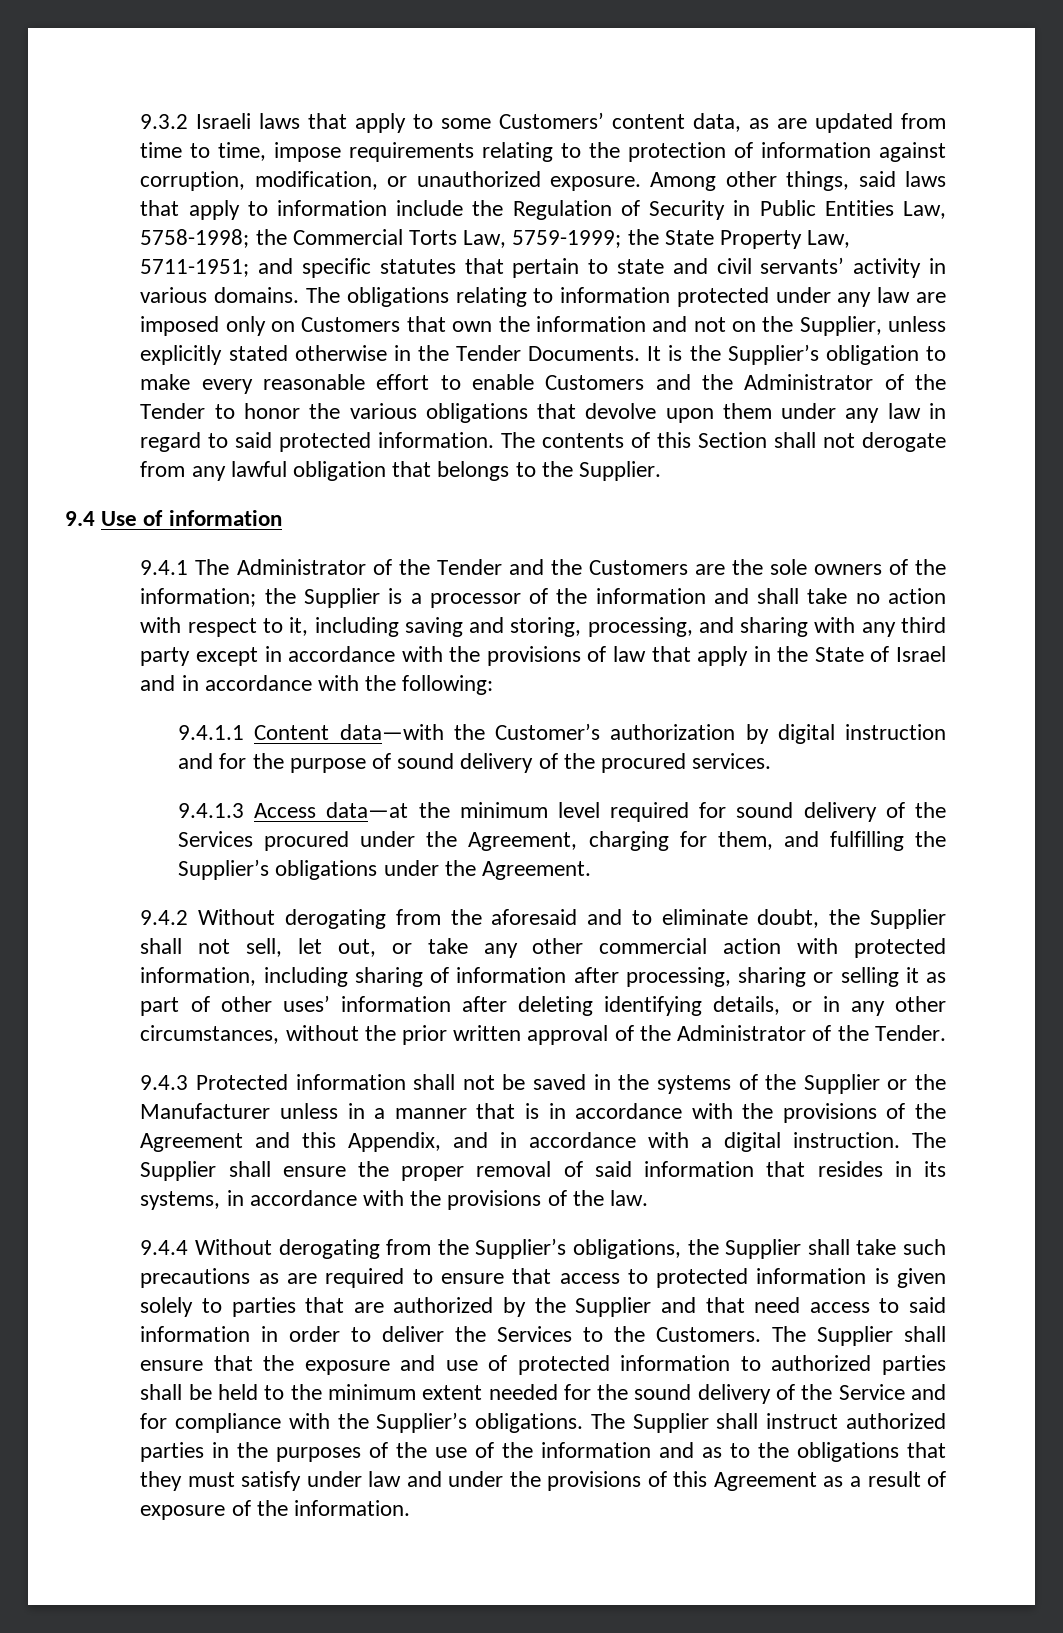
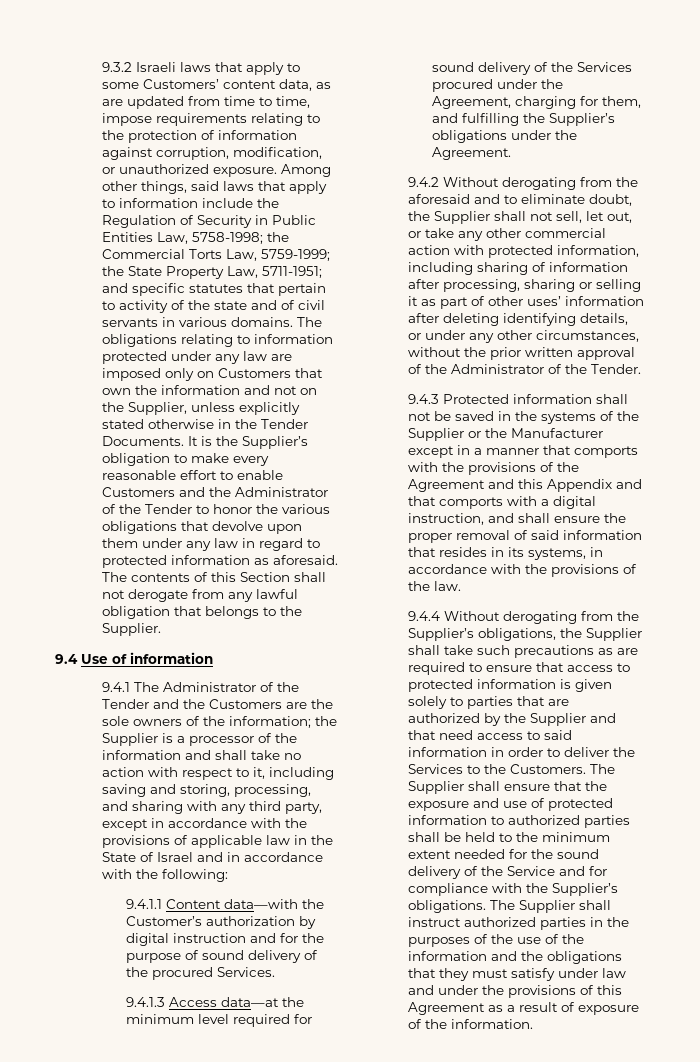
- Among other things, said laws that apply to information include the Regulation of Security in Public Entities Law, 5758-1998; the Commercial Torts Law, 5759-1999; the State Property Law, 5711-1951; and specific statutes that pertain to state and civil servants’ activity in various domains.
+ Among other things, said laws that apply to information include the Regulation of Security in Public Entities Law, 5758-1998; the Commercial Torts Law, 5759-1999; the State Property Law, 5711-1951; and specific statutes that pertain to activity of the state and of civil servants in various domains.
- It is the Supplier’s obligation to make every reasonable effort to enable Customers and the Administrator of the Tender to honor the various obligations that devolve upon them under any law in regard to said protected information.
+ It is the Supplier’s obligation to make every reasonable effort to enable Customers and the Administrator of the Tender to honor the various obligations that devolve upon them under any law in regard to protected information as aforesaid.
- the Supplier is a processor of the information and shall take no action with respect to it, including saving and storing, processing, and sharing with any third party except in accordance with the provisions of law that apply in the State of Israel and in accordance with the following:
+ the Supplier is a processor of the information and shall take no action with respect to it, including saving and storing, processing, and sharing with any third party, except in accordance with the provisions of applicable law in the State of Israel and in accordance with the following:
- 9.4.1.1 Content data—with the Customer’s authorization by digital instruction and for the purpose of sound delivery of the procured services.
+ 9.4.1.1 Content data—with the Customer’s authorization by digital instruction and for the purpose of sound delivery of the procured Services.
- 9.4.2 Without derogating from the aforesaid and to eliminate doubt, the Supplier shall not sell, let out, or take any other commercial action with protected information, including sharing of information after processing, sharing or selling it as part of other uses’ information after deleting identifying details, or in any other circumstances, without the prior written approval of the Administrator of the Tender.
+ 9.4.2 Without derogating from the aforesaid and to eliminate doubt, the Supplier shall not sell, let out, or take any other commercial action with protected information, including sharing of information after processing, sharing or selling it as part of other uses’ information after deleting identifying details, or under any other circumstances, without the prior written approval of the Administrator of the Tender.
- 9.4.3 Protected information shall not be saved in the systems of the Supplier or the Manufacturer unless in a manner that is in accordance with the provisions of the Agreement and this Appendix, and in accordance with a digital instruction. The Supplier shall ensure the proper removal of said information that resides in its systems, in accordance with the provisions of the law.
+ 9.4.3 Protected information shall not be saved in the systems of the Supplier or the Manufacturer except in a manner that comports with the provisions of the Agreement and this Appendix and that comports with a digital instruction, and shall ensure the proper removal of said information that resides in its systems, in accordance with the provisions of the law.
- The Supplier shall instruct authorized parties in the purposes of the use of the information and as to the obligations that they must satisfy under law and under the provisions of this Agreement as a result of exposure of the information.
+ The Supplier shall instruct authorized parties in the purposes of the use of the information and the obligations that they must satisfy under law and under the provisions of this Agreement as a result of exposure of the information.

